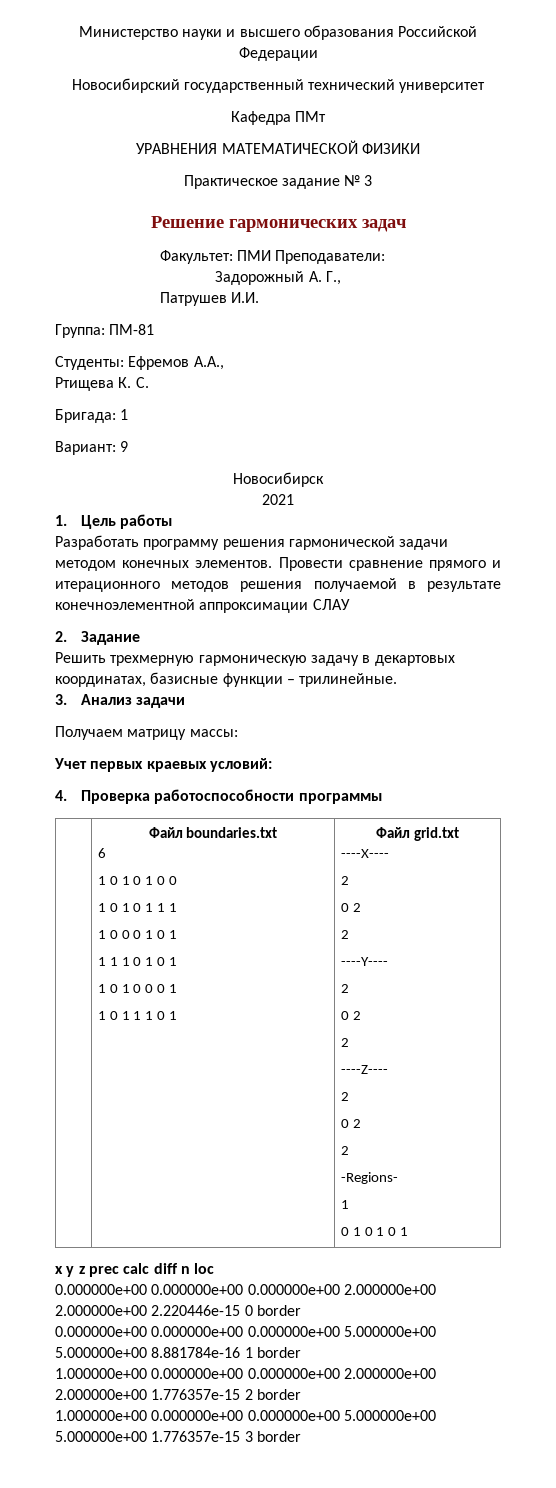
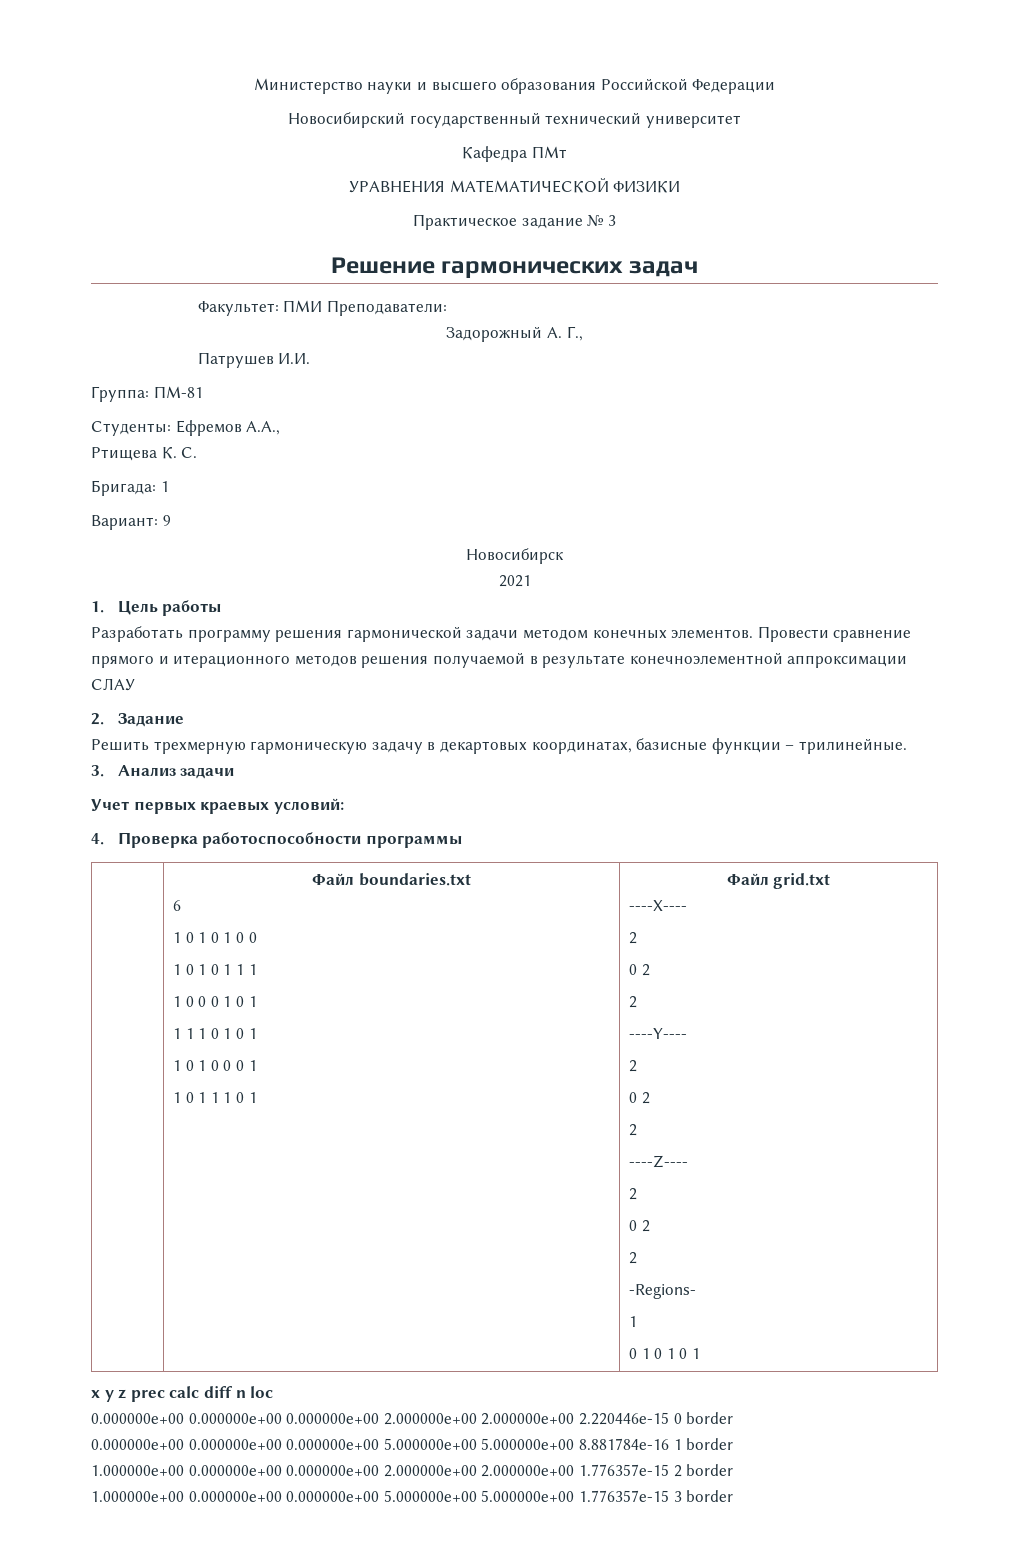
- Получаем матрицу массы:

